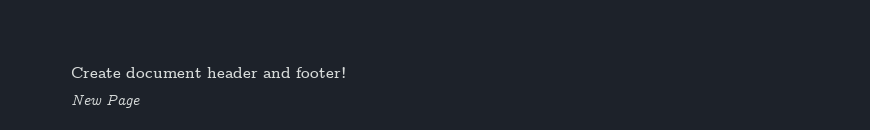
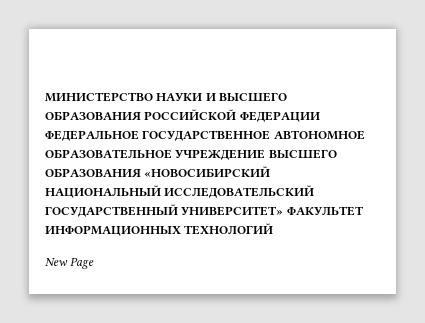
- Create document header and footer!
+ МИНИСТЕРСТВО НАУКИ И ВЫСШЕГО ОБРАЗОВАНИЯ РОССИЙСКОЙ ФЕДЕРАЦИИ ФЕДЕРАЛЬНОЕ ГОСУДАРСТВЕННОЕ АВТОНОМНОЕ ОБРАЗОВАТЕЛЬНОЕ УЧРЕЖДЕНИЕ ВЫСШЕГО ОБРАЗОВАНИЯ «НОВОСИБИРСКИЙ НАЦИОНАЛЬНЫЙ ИССЛЕДОВАТЕЛЬСКИЙ ГОСУДАРСТВЕННЫЙ УНИВЕРСИТЕТ» ФАКУЛЬТЕТ ИНФОРМАЦИОННЫХ ТЕХНОЛОГИЙ

